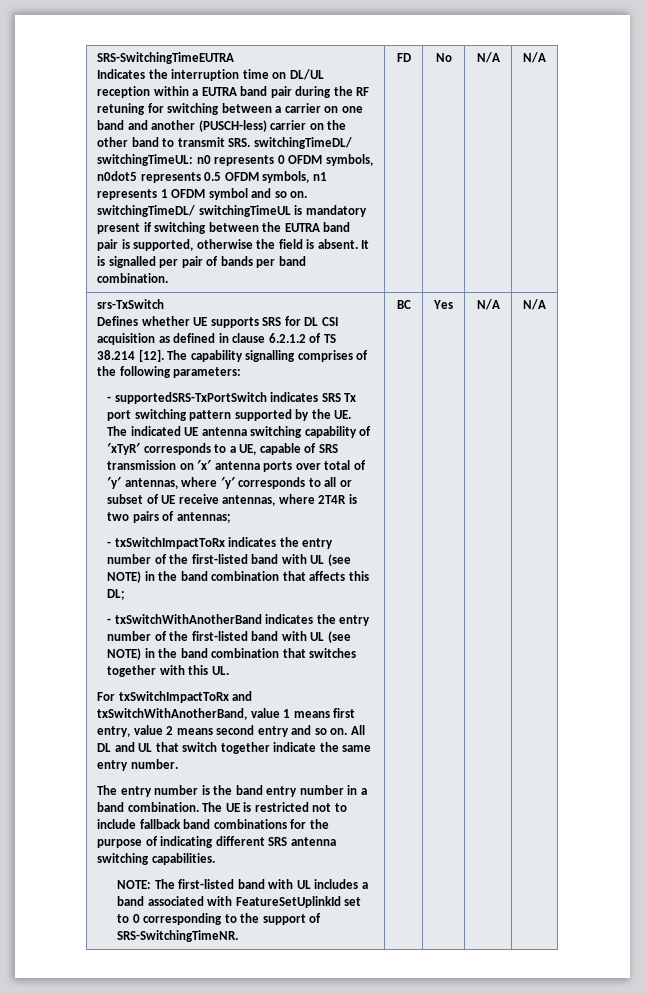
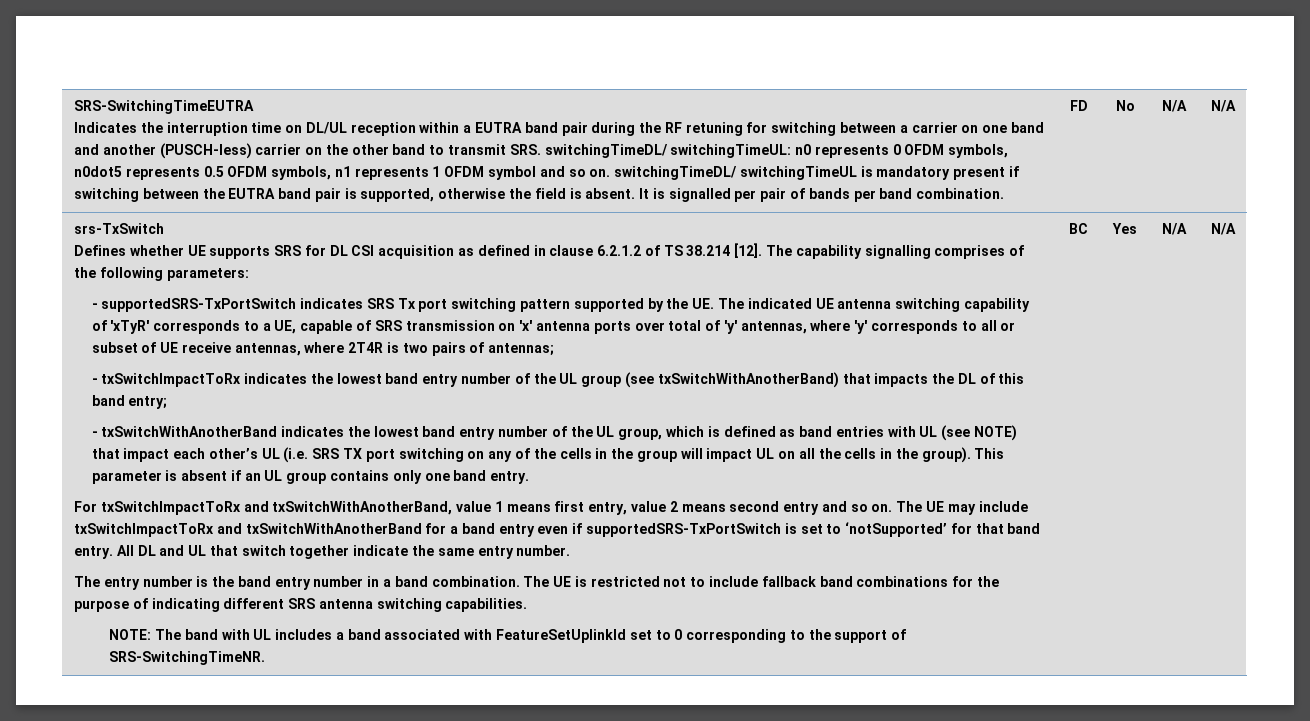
- - txSwitchImpactToRx indicates the entry number of the first-listed band with UL (see NOTE) in the band combination that affects this DL;
+ - txSwitchImpactToRx indicates the lowest band entry number of the UL group (see txSwitchWithAnotherBand) that impacts the DL of this band entry;
- - txSwitchWithAnotherBand indicates the entry number of the first-listed band with UL (see NOTE) in the band combination that switches together with this UL.
+ - txSwitchWithAnotherBand indicates the lowest band entry number of the UL group, which is defined as band entries with UL (see NOTE) that impact each other’s UL (i.e. SRS TX port switching on any of the cells in the group will impact UL on all the cells in the group). This parameter is absent if an UL group contains only one band entry.
+ The UE may include txSwitchImpactToRx and txSwitchWithAnotherBand for a band entry even if supportedSRS-TxPortSwitch is set to ‘notSupported’ for that band entry.
- NOTE: The first-listed band with UL includes a band associated with FeatureSetUplinkId set to 0 corresponding to the support of SRS-SwitchingTimeNR.
+ NOTE: The band with UL includes a band associated with FeatureSetUplinkId set to 0 corresponding to the support of SRS-SwitchingTimeNR.

